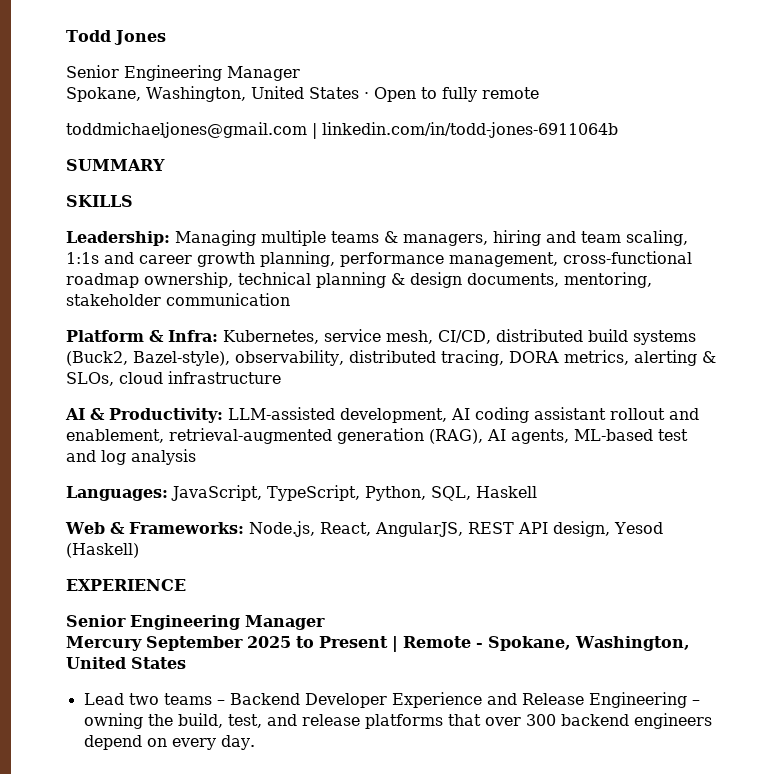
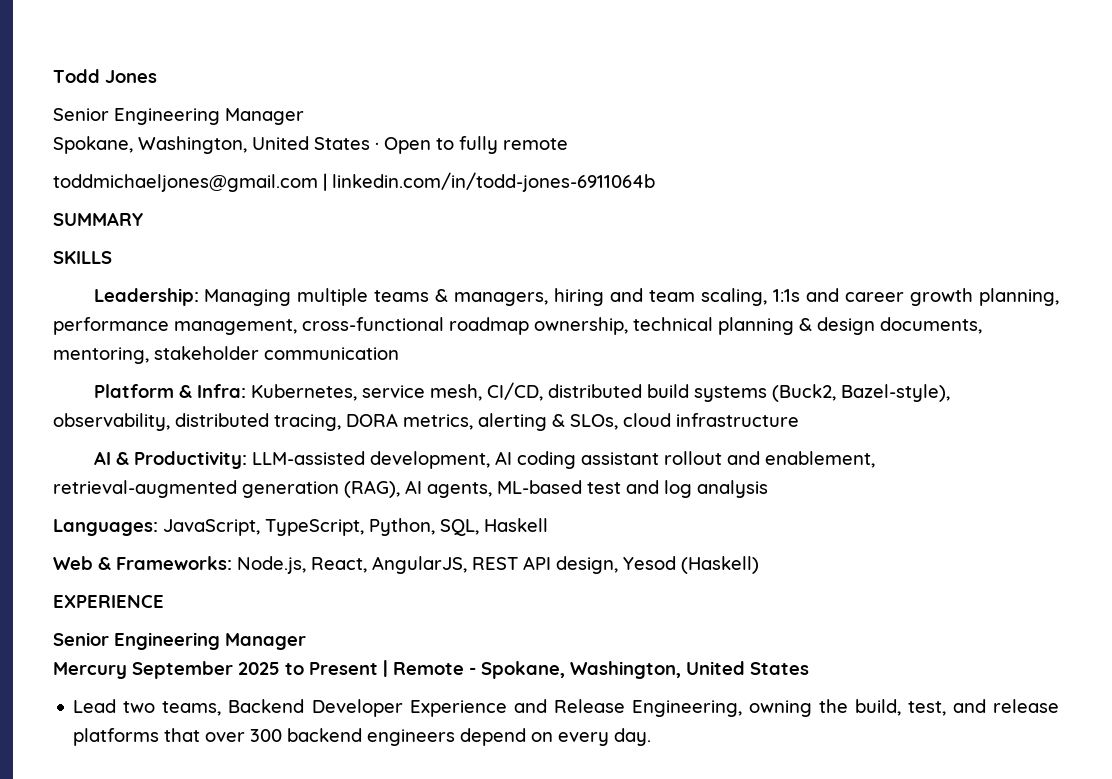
- Lead two teams – Backend Developer Experience and Release Engineering – owning the build, test, and release platforms that over 300 backend engineers depend on every day.
+ Lead two teams, Backend Developer Experience and Release Engineering, owning the build, test, and release platforms that over 300 backend engineers depend on every day.

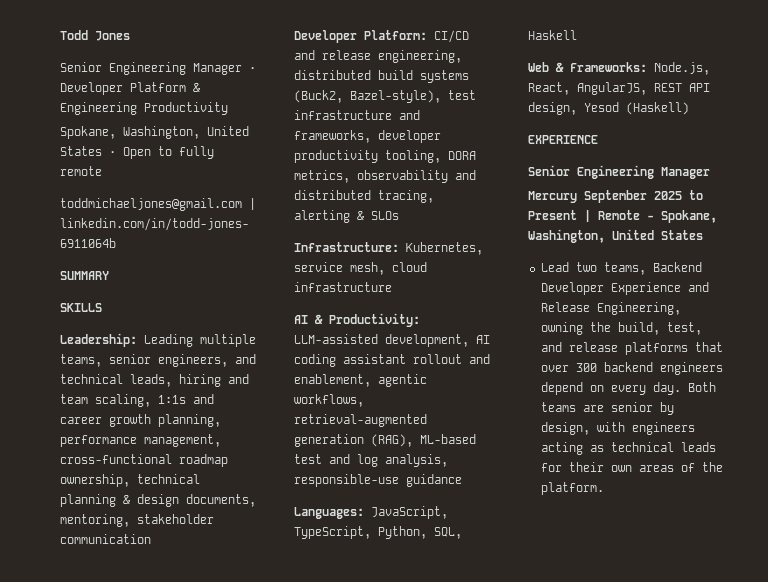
  Todd Jones
- Senior Engineering Manager
+ Senior Engineering Manager · Developer Platform & Engineering Productivity
- Leadership: Managing multiple teams & managers, hiring and team scaling, 1:1s and career growth planning, performance management, cross-functional roadmap ownership, technical planning & design documents, mentoring, stakeholder communication
+ Leadership: Leading multiple teams, senior engineers, and technical leads, hiring and team scaling, 1:1s and career growth planning, performance management, cross-functional roadmap ownership, technical planning & design documents, mentoring, stakeholder communication
- Platform & Infra: Kubernetes, service mesh, CI/CD, distributed build systems (Buck2, Bazel-style), observability, distributed tracing, DORA metrics, alerting & SLOs, cloud infrastructure
+ Developer Platform: CI/CD and release engineering, distributed build systems (Buck2, Bazel-style), test infrastructure and frameworks, developer productivity tooling, DORA metrics, observability and distributed tracing, alerting & SLOs
+ Infrastructure: Kubernetes, service mesh, cloud infrastructure
- AI & Productivity: LLM-assisted development, AI coding assistant rollout and enablement, retrieval-augmented generation (RAG), AI agents, ML-based test and log analysis
+ AI & Productivity: LLM-assisted development, AI coding assistant rollout and enablement, agentic workflows, retrieval-augmented generation (RAG), ML-based test and log analysis, responsible-use guidance
+ Both teams are senior by design, with engineers acting as technical leads for their own areas of the platform.

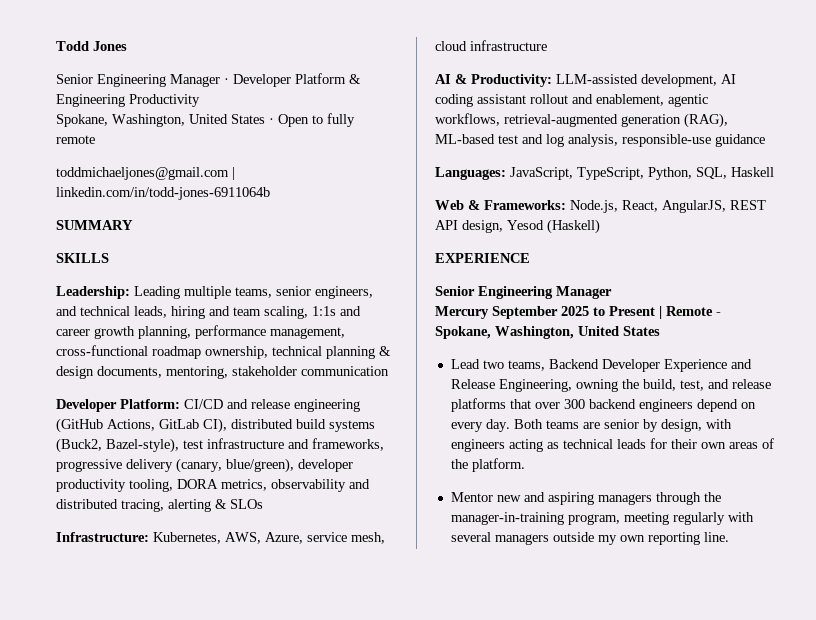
- Developer Platform: CI/CD and release engineering, distributed build systems (Buck2, Bazel-style), test infrastructure and frameworks, developer productivity tooling, DORA metrics, observability and distributed tracing, alerting & SLOs
+ Developer Platform: CI/CD and release engineering (GitHub Actions, GitLab CI), distributed build systems (Buck2, Bazel-style), test infrastructure and frameworks, progressive delivery (canary, blue/green), developer productivity tooling, DORA metrics, observability and distributed tracing, alerting & SLOs
- Infrastructure: Kubernetes, service mesh, cloud infrastructure
+ Infrastructure: Kubernetes, AWS, Azure, service mesh, cloud infrastructure
+ Mentor new and aspiring managers through the manager-in-training program, meeting regularly with several managers outside my own reporting line.

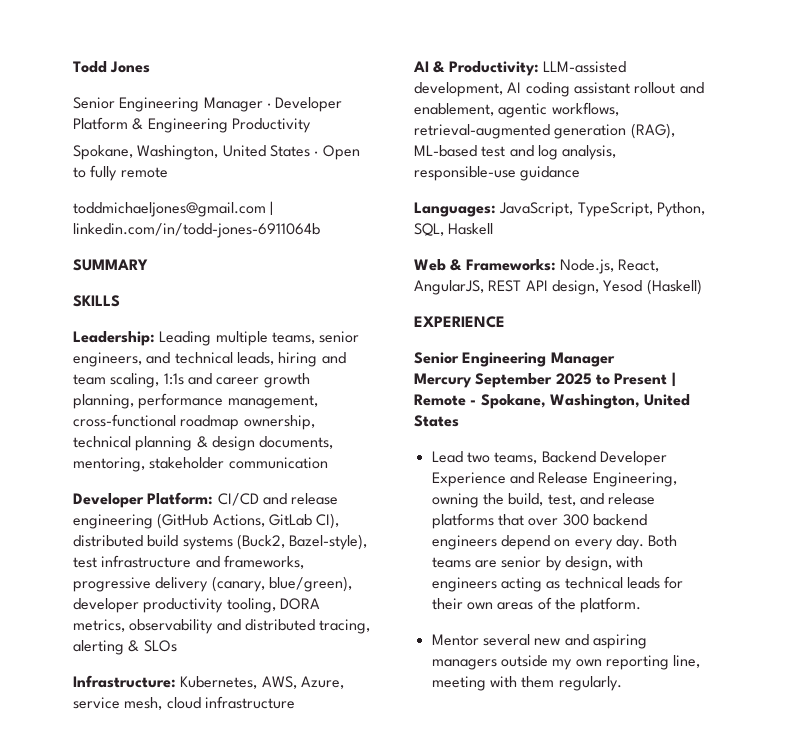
- Mentor new and aspiring managers through the manager-in-training program, meeting regularly with several managers outside my own reporting line.
+ Mentor several new and aspiring managers outside my own reporting line, meeting with them regularly.

